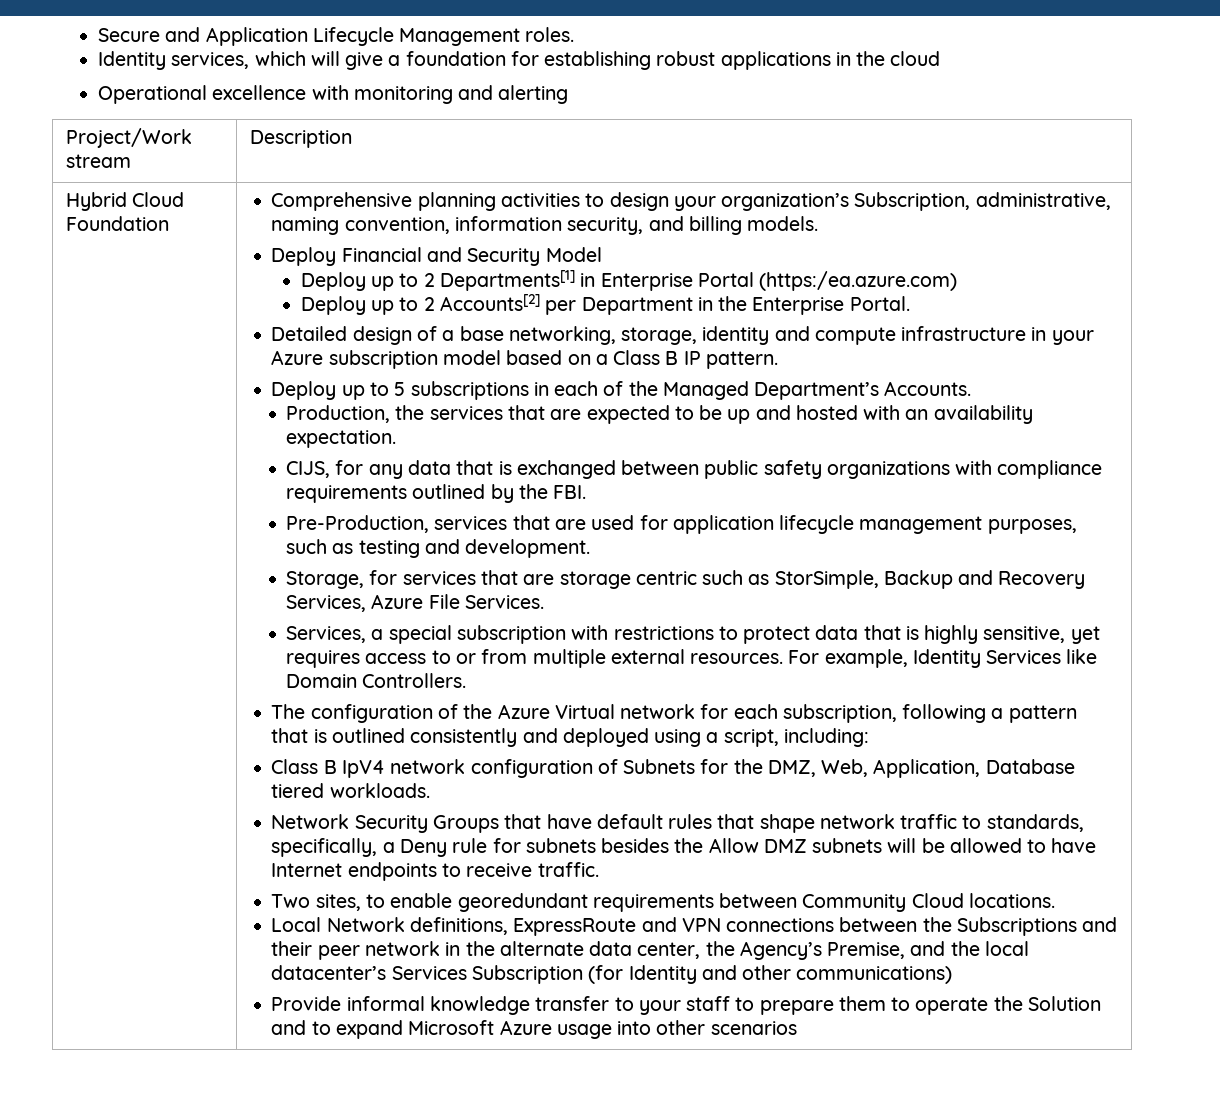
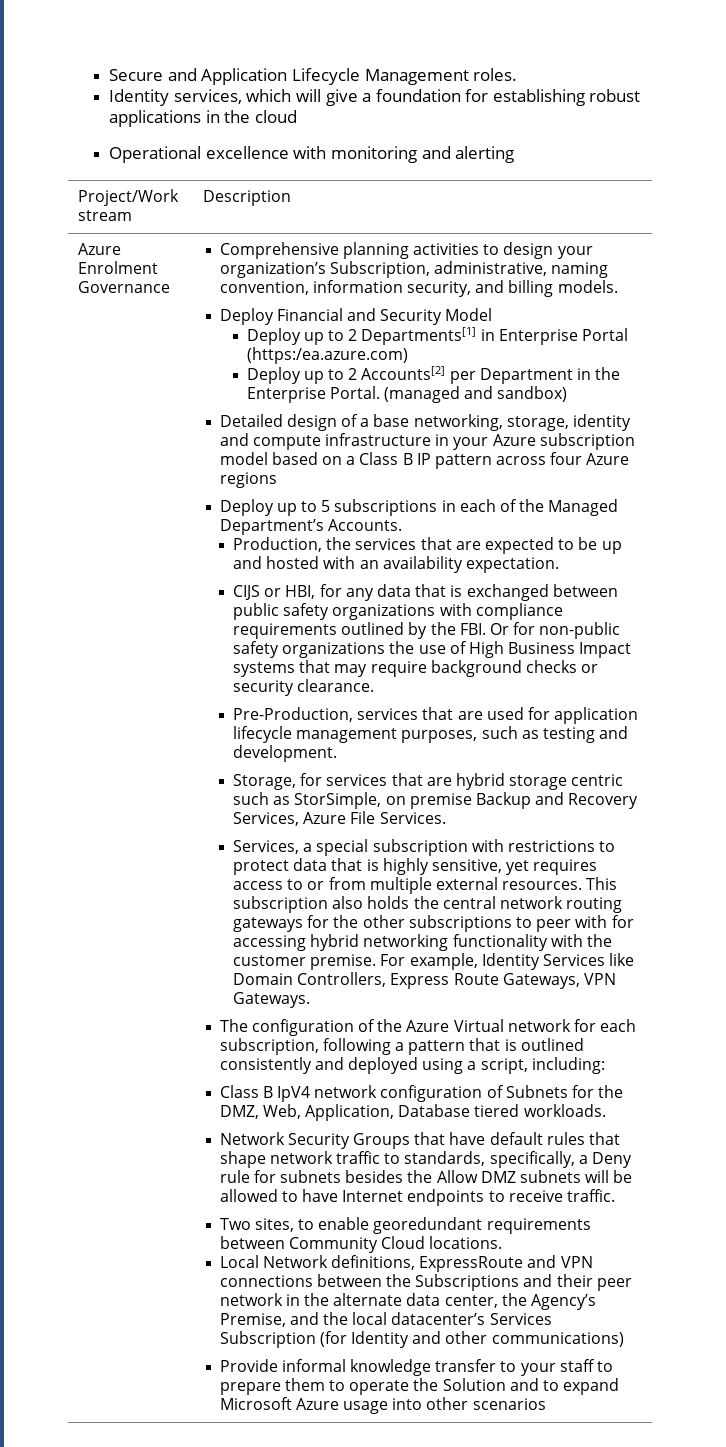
- Hybrid Cloud Foundation
+ Azure Enrolment Governance
+ (managed and sandbox)
- Detailed design of a base networking, storage, identity and compute infrastructure in your Azure subscription model based on a Class B IP pattern.
+ Detailed design of a base networking, storage, identity and compute infrastructure in your Azure subscription model based on a Class B IP pattern across four Azure regions
- CIJS, for any data that is exchanged between public safety organizations with compliance requirements outlined by the FBI.
+ CIJS or HBI, for any data that is exchanged between public safety organizations with compliance requirements outlined by the FBI. Or for non-public safety organizations the use of High Business Impact systems that may require background checks or security clearance.
- Storage, for services that are storage centric such as StorSimple, Backup and Recovery Services, Azure File Services.
+ Storage, for services that are hybrid storage centric such as StorSimple, on premise Backup and Recovery Services, Azure File Services.
+ This subscription also holds the central network routing gateways for the other subscriptions to peer with for accessing hybrid networking functionality with the customer premise.
- For example, Identity Services like Domain Controllers.
+ For example, Identity Services like Domain Controllers, Express Route Gateways, VPN Gateways.

